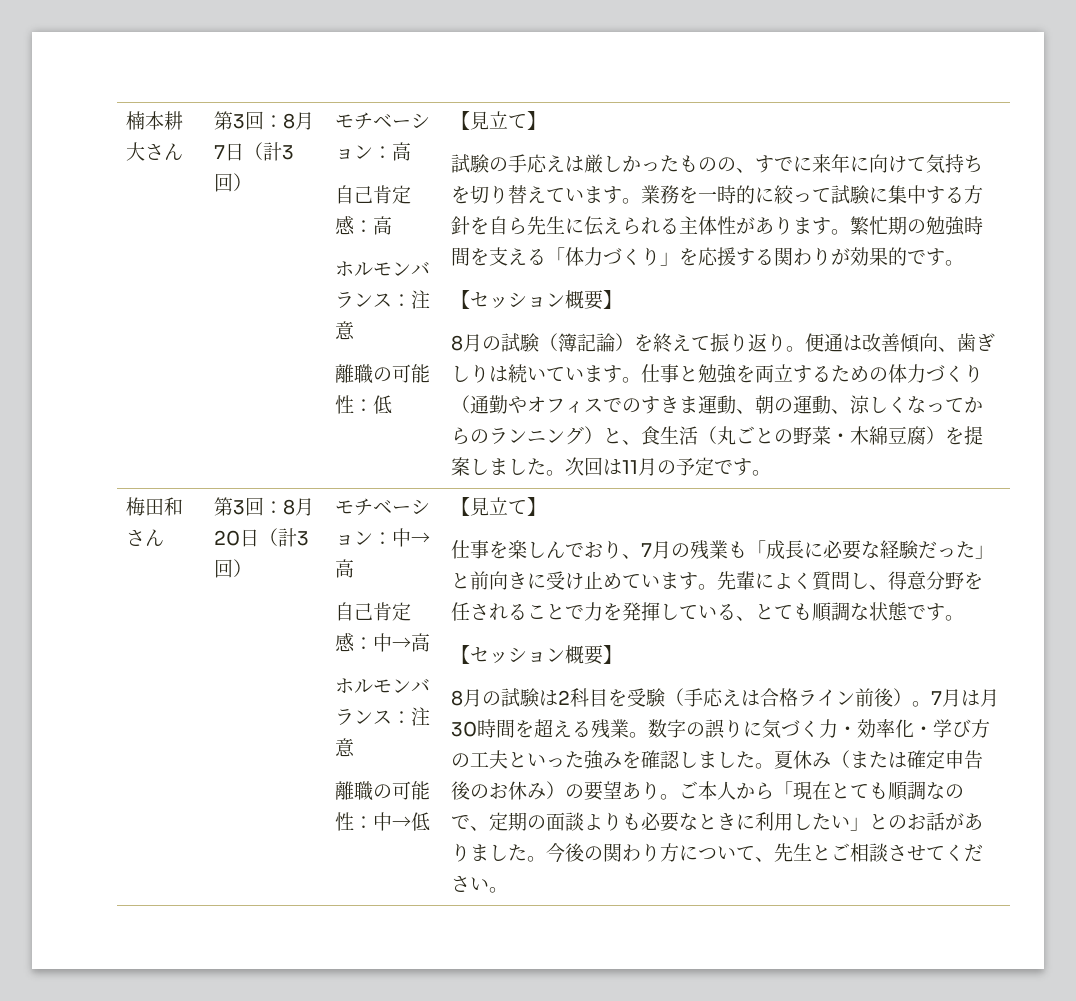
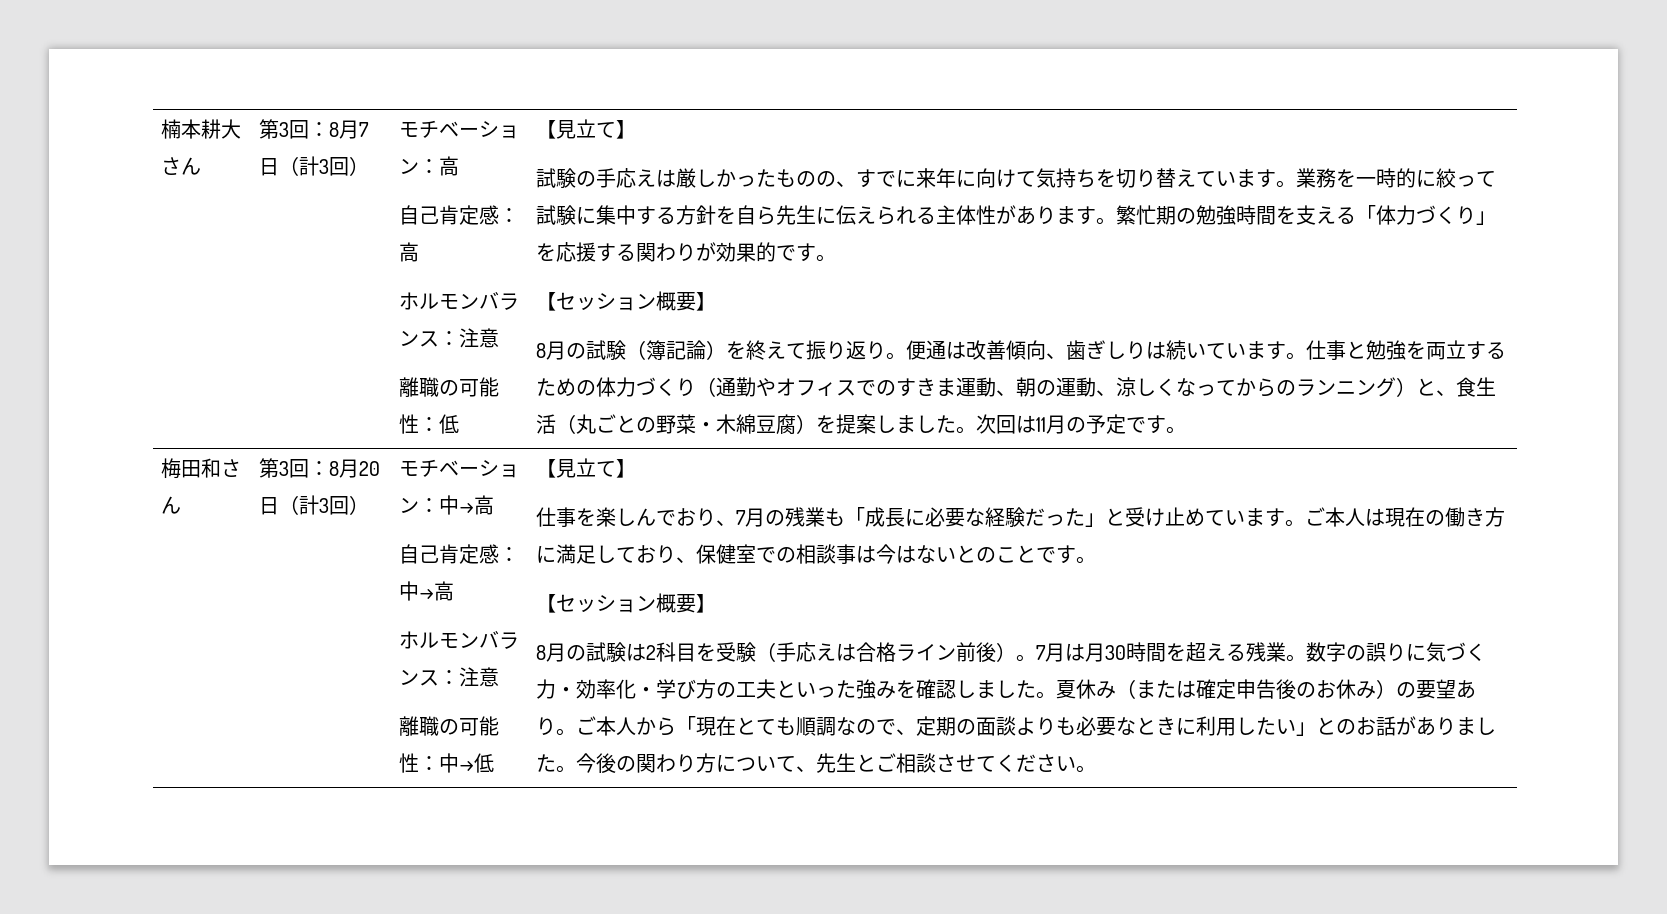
- 仕事を楽しんでおり、7月の残業も「成長に必要な経験だった」と前向きに受け止めています。
+ 仕事を楽しんでおり、7月の残業も「成長に必要な経験だった」と受け止めています。
- 先輩によく質問し、得意分野を任されることで力を発揮している、とても順調な状態です。
+ ご本人は現在の働き方に満足しており、保健室での相談事は今はないとのことです。

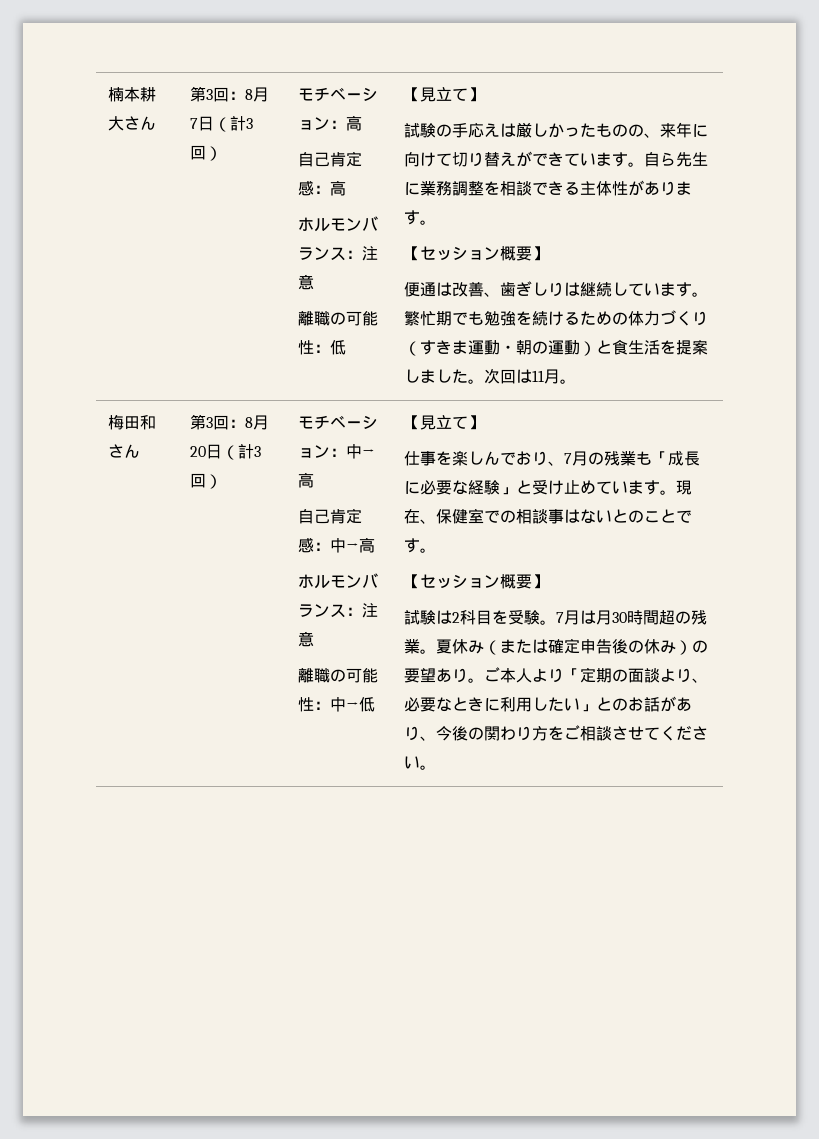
- 試験の手応えは厳しかったものの、すでに来年に向けて気持ちを切り替えています。業務を一時的に絞って試験に集中する方針を自ら先生に伝えられる主体性があります。繁忙期の勉強時間を支える「体力づくり」を応援する関わりが効果的です。
+ 試験の手応えは厳しかったものの、来年に向けて切り替えができています。自ら先生に業務調整を相談できる主体性があります。
  【セッション概要】
- 8月の試験（簿記論）を終えて振り返り。便通は改善傾向、歯ぎしりは続いています。仕事と勉強を両立するための体力づくり（通勤やオフィスでのすきま運動、朝の運動、涼しくなってからのランニング）と、食生活（丸ごとの野菜・木綿豆腐）を提案しました。
+ 便通は改善、歯ぎしりは継続しています。繁忙期でも勉強を続けるための体力づくり（すきま運動・朝の運動）と食生活を提案しました。
- 次回は11月の予定です。
+ 次回は11月。
- 仕事を楽しんでおり、7月の残業も「成長に必要な経験だった」と受け止めています。
+ 仕事を楽しんでおり、7月の残業も「成長に必要な経験」と受け止めています。
- ご本人は現在の働き方に満足しており、保健室での相談事は今はないとのことです。
+ 現在、保健室での相談事はないとのことです。
- 8月の試験は2科目を受験（手応えは合格ライン前後）。
+ 試験は2科目を受験。
- 7月は月30時間を超える残業。数字の誤りに気づく力・効率化・学び方の工夫といった強みを確認しました。
+ 7月は月30時間超の残業。
- 夏休み（または確定申告後のお休み）の要望あり。
+ 夏休み（または確定申告後の休み）の要望あり。
- ご本人から「現在とても順調なので、定期の面談よりも必要なときに利用したい」とのお話がありました。今後の関わり方について、先生とご相談させてください。
+ ご本人より「定期の面談より、必要なときに利用したい」とのお話があり、今後の関わり方をご相談させてください。

